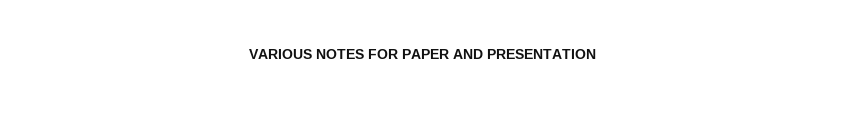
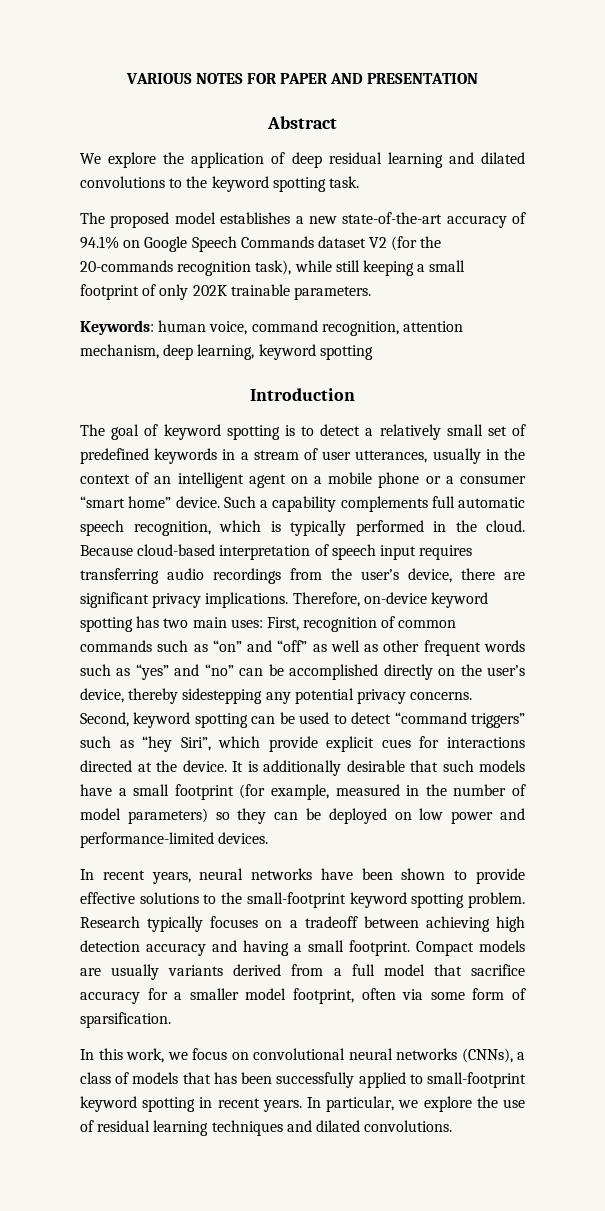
+ Abstract
+ We explore the application of deep residual learning and dilated convolutions to the keyword spotting task.
+ The proposed model establishes a new state-of-the-art accuracy of 94.1% on Google Speech Commands dataset V2 (for the 20-commands recognition task), while still keeping a small footprint of only 202K trainable parameters.
+ Keywords: human voice, command recognition, attention mechanism, deep learning, keyword spotting
+ Introduction
+ The goal of keyword spotting is to detect a relatively small set of predefined keywords in a stream of user utterances, usually in the context of an intelligent agent on a mobile phone or a consumer “smart home” device. Such a capability complements full automatic speech recognition, which is typically performed in the cloud. Because cloud-based interpretation of speech input requires transferring audio recordings from the user’s device, there are significant privacy implications. Therefore, on-device keyword spotting has two main uses: First, recognition of common commands such as “on” and “off” as well as other frequent words such as “yes” and “no” can be accomplished directly on the user’s device, thereby sidestepping any potential privacy concerns. Second, keyword spotting can be used to detect “command triggers” such as “hey Siri”, which provide explicit cues for interactions directed at the device. It is additionally desirable that such models have a small footprint (for example, measured in the number of model parameters) so they can be deployed on low power and performance-limited devices.
+ In recent years, neural networks have been shown to provide effective solutions to the small-footprint keyword spotting problem. Research typically focuses on a tradeoff between achieving high detection accuracy and having a small footprint. Compact models are usually variants derived from a full model that sacrifice accuracy for a smaller model footprint, often via some form of sparsification.
+ In this work, we focus on convolutional neural networks (CNNs), a class of models that has been successfully applied to small-footprint keyword spotting in recent years. In particular, we explore the use of residual learning techniques and dilated convolutions.

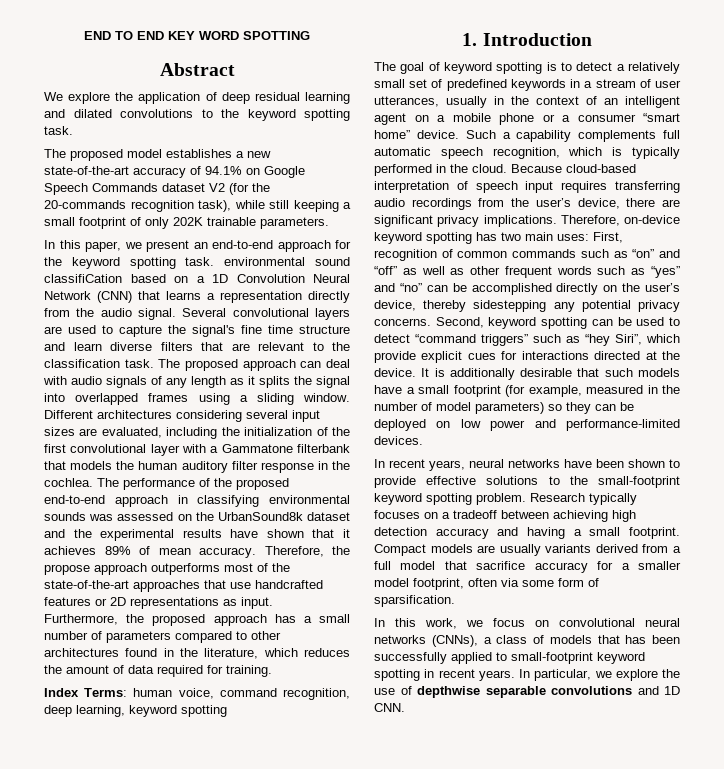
- VARIOUS NOTES FOR PAPER AND PRESENTATION
+ END TO END KEY WORD SPOTTING
- Keywords: human voice, command recognition, attention mechanism, deep learning, keyword spotting
+ In this paper, we present an end-to-end approach for the keyword spotting task. environmental sound classifiCation based on a 1D Convolution Neural Network (CNN) that learns a representation directly from the audio signal. Several convolutional layers are used to capture the signal's fine time structure and learn diverse filters that are relevant to the classification task. The proposed approach can deal with audio signals of any length as it splits the signal into overlapped frames using a sliding window. Different architectures considering several input sizes are evaluated, including the initialization of the first convolutional layer with a Gammatone filterbank that models the human auditory filter response in the cochlea. The performance of the proposed end-to-end approach in classifying environmental sounds was assessed on the UrbanSound8k dataset and the experimental results have shown that it achieves 89% of mean accuracy. Therefore, the propose approach outperforms most of the state-of-the-art approaches that use handcrafted features or 2D representations as input. Furthermore, the proposed approach has a small number of parameters compared to other architectures found in the literature, which reduces the amount of data required for training.
+ Index Terms: human voice, command recognition, deep learning, keyword spotting
- Introduction
+ 1. Introduction
- In particular, we explore the use of residual learning techniques and dilated convolutions.
+ In particular, we explore the use of depthwise separable convolutions and 1D CNN.

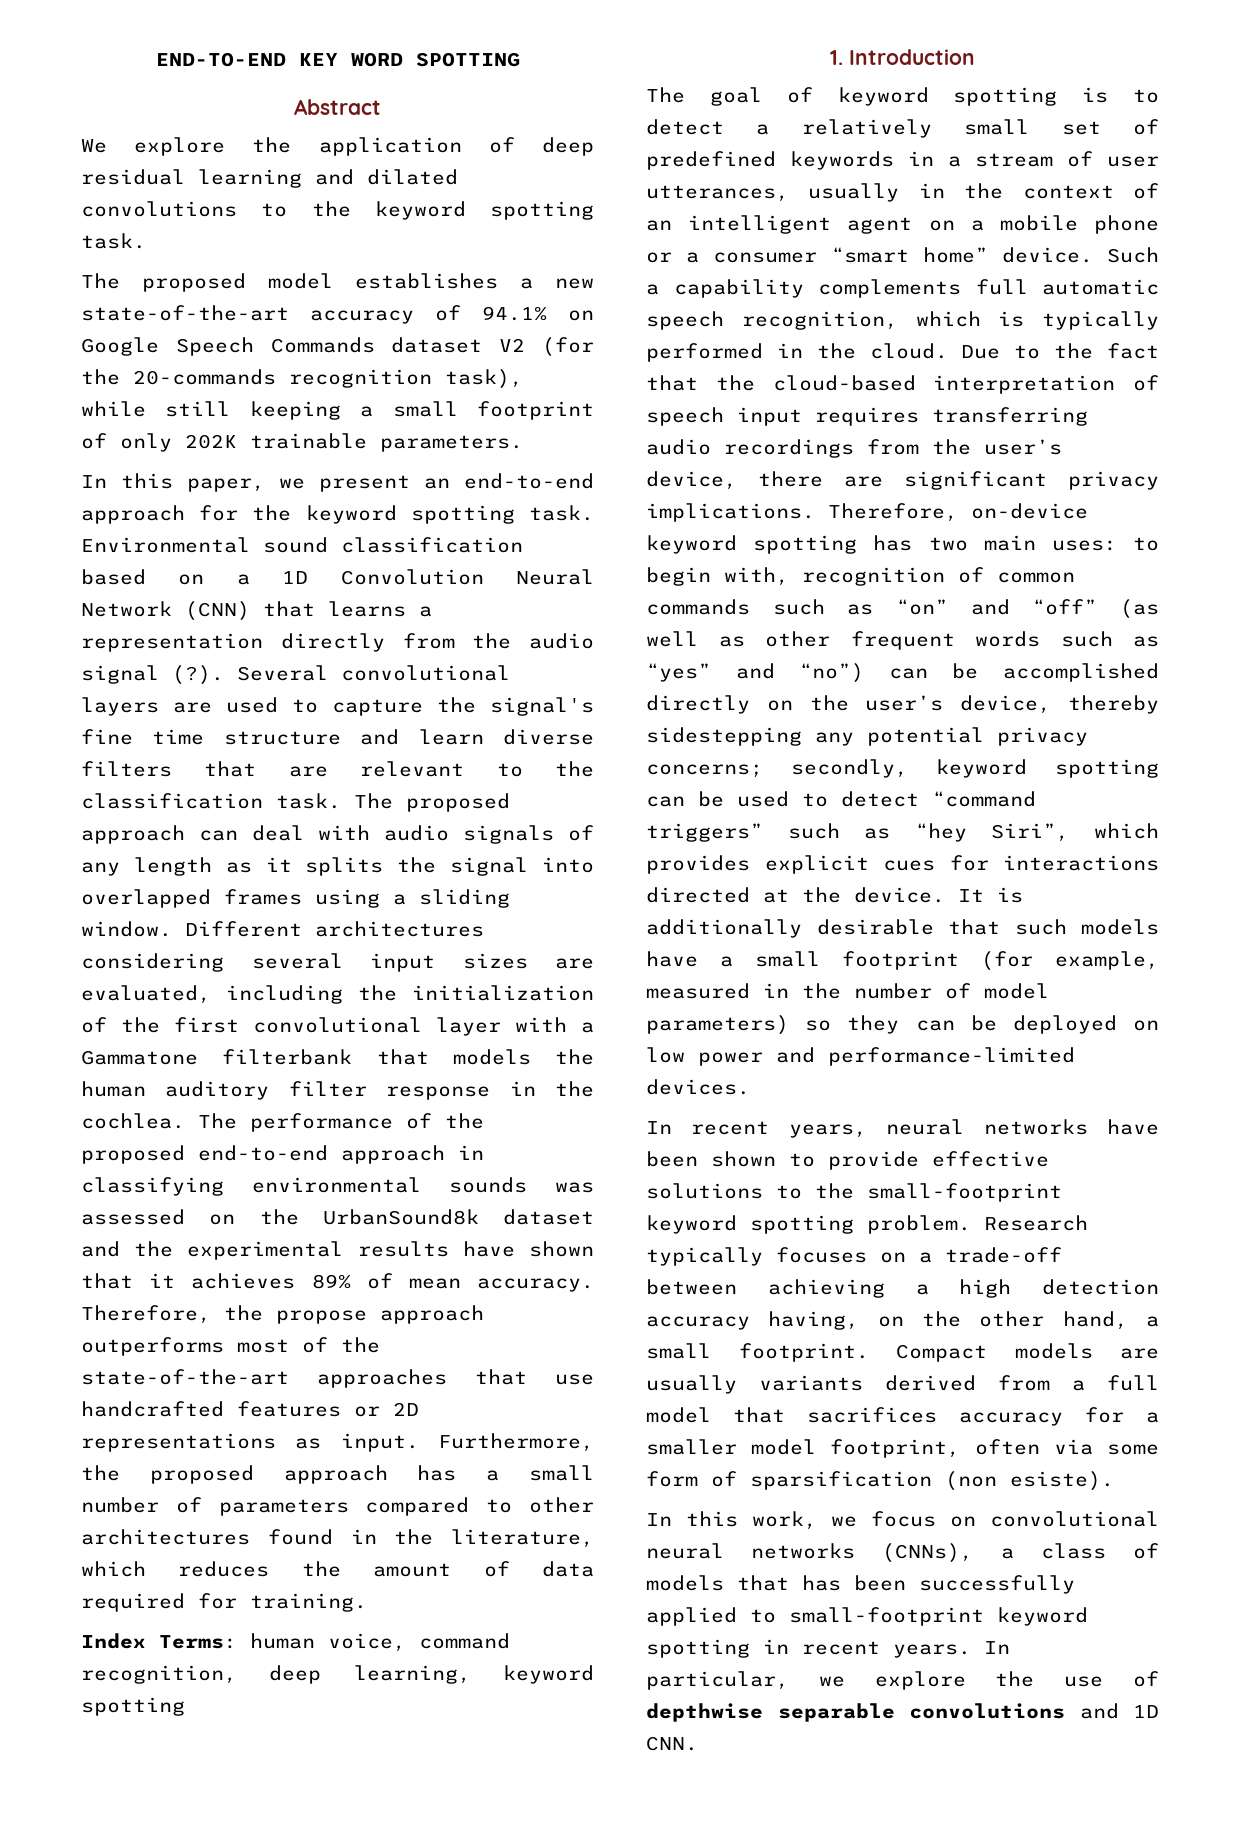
- END TO END KEY WORD SPOTTING
+ END-TO-END KEY WORD SPOTTING
- In this paper, we present an end-to-end approach for the keyword spotting task. environmental sound classifiCation based on a 1D Convolution Neural Network (CNN) that learns a representation directly from the audio signal.
+ In this paper, we present an end-to-end approach for the keyword spotting task. Environmental sound classification based on a 1D Convolution Neural Network (CNN) that learns a representation directly from the audio signal (?).
- Because cloud-based interpretation of speech input requires transferring audio recordings from the user’s device, there are significant privacy implications.
+ Due to the fact that the cloud-based interpretation of speech input requires transferring audio recordings from the user’s device, there are significant privacy implications.
- First, recognition of common commands such as “on” and “off” as well as other frequent words such as “yes” and “no” can be accomplished directly on the user’s device, thereby sidestepping any potential privacy concerns. Second, keyword spotting can be used to detect “command triggers” such as “hey Siri”, which provide explicit cues for interactions directed at the device.
+ to begin with, recognition of common commands such as “on” and “off” (as well as other frequent words such as “yes” and “no”) can be accomplished directly on the user’s device, thereby sidestepping any potential privacy concerns; secondly, keyword spotting can be used to detect “command triggers” such as “hey Siri”, which provides explicit cues for interactions directed at the device.
- Research typically focuses on a tradeoff between achieving high detection accuracy and having a small footprint.
+ Research typically focuses on a trade-off between achieving a high detection accuracy having, on the other hand, a small footprint.
- Compact models are usually variants derived from a full model that sacrifice accuracy for a smaller model footprint, often via some form of sparsification.
+ Compact models are usually variants derived from a full model that sacrifices accuracy for a smaller model footprint, often via some form of sparsification (non esiste).

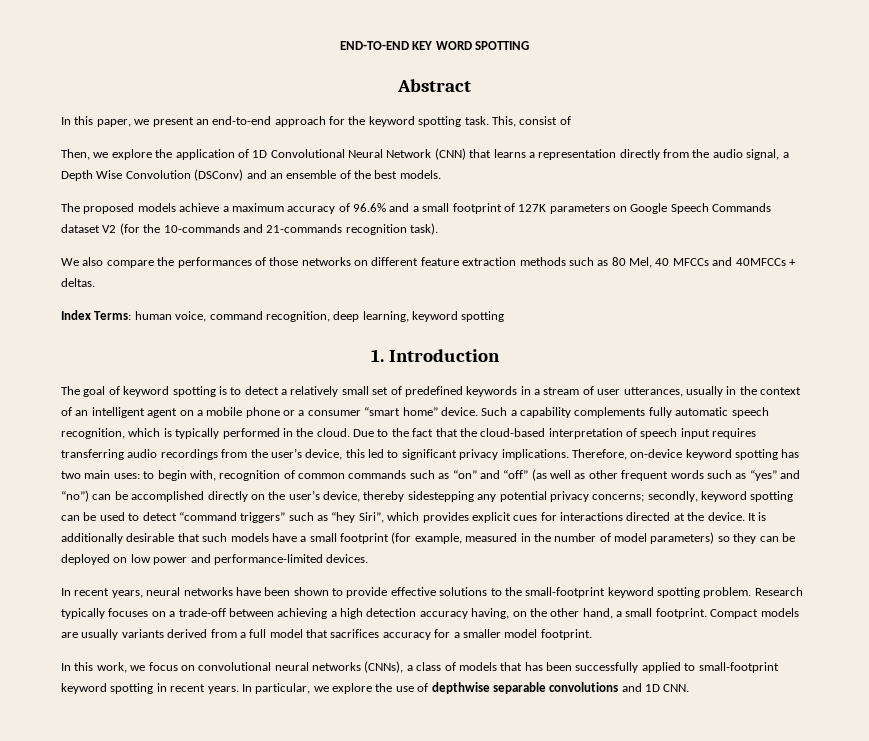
- We explore the application of deep residual learning and dilated convolutions to the keyword spotting task.
- The proposed model establishes a new state-of-the-art accuracy of 94.1% on Google Speech Commands dataset V2 (for the 20-commands recognition task), while still keeping a small footprint of only 202K trainable parameters.
- Environmental sound classification based on a 1D Convolution Neural Network (CNN) that learns a representation directly from the audio signal (?). Several convolutional layers are used to capture the signal's fine time structure and learn diverse filters that are relevant to the classification task. The proposed approach can deal with audio signals of any length as it splits the signal into overlapped frames using a sliding window. Different architectures considering several input sizes are evaluated, including the initialization of the first convolutional layer with a Gammatone filterbank that models the human auditory filter response in the cochlea. The performance of the proposed end-to-end approach in classifying environmental sounds was assessed on the UrbanSound8k dataset and the experimental results have shown that it achieves 89% of mean accuracy. Therefore, the propose approach outperforms most of the state-of-the-art approaches that use handcrafted features or 2D representations as input. Furthermore, the proposed approach has a small number of parameters compared to other architectures found in the literature, which reduces the amount of data required for training.
+ This, consist of
+ Then, we explore the application of 1D Convolutional Neural Network (CNN) that learns a representation directly from the audio signal, a Depth Wise Convolution (DSConv) and an ensemble of the best models.
+ The proposed models achieve a maximum accuracy of 96.6% and a small footprint of 127K parameters on Google Speech Commands dataset V2 (for the 10-commands and 21-commands recognition task).
+ We also compare the performances of those networks on different feature extraction methods such as 80 Mel, 40 MFCCs and 40MFCCs + deltas.
- Such a capability complements full automatic speech recognition, which is typically performed in the cloud.
+ Such a capability complements fully automatic speech recognition, which is typically performed in the cloud.
- Due to the fact that the cloud-based interpretation of speech input requires transferring audio recordings from the user’s device, there are significant privacy implications.
+ Due to the fact that the cloud-based interpretation of speech input requires transferring audio recordings from the user’s device, this led to significant privacy implications.
- Compact models are usually variants derived from a full model that sacrifices accuracy for a smaller model footprint, often via some form of sparsification (non esiste).
+ Compact models are usually variants derived from a full model that sacrifices accuracy for a smaller model footprint.

